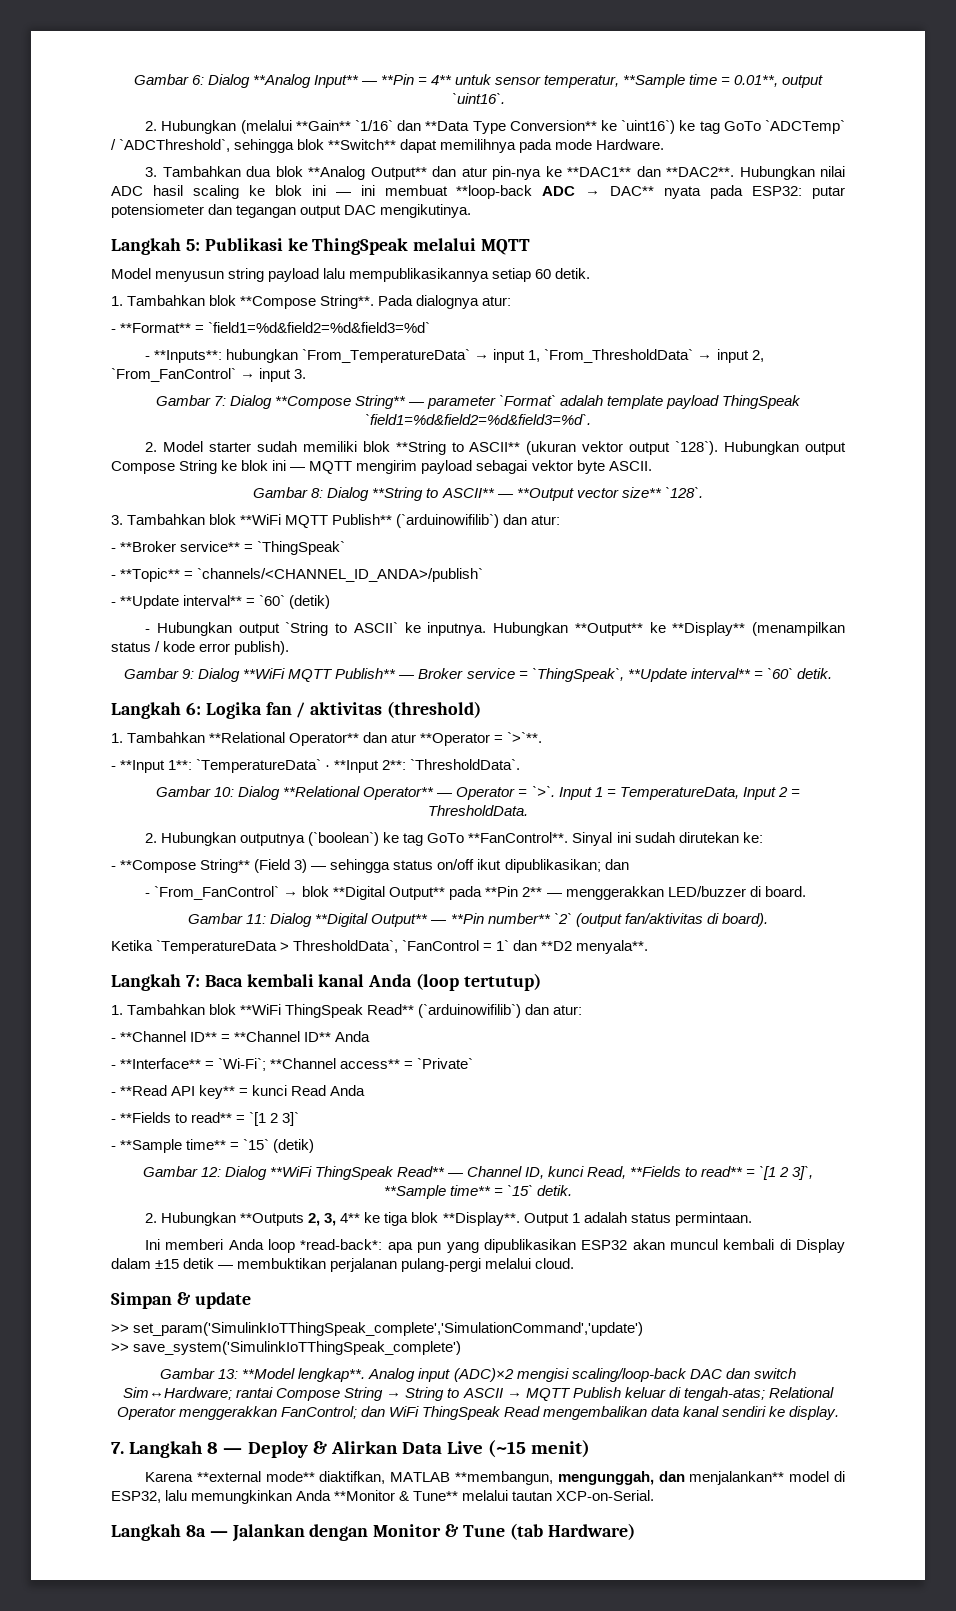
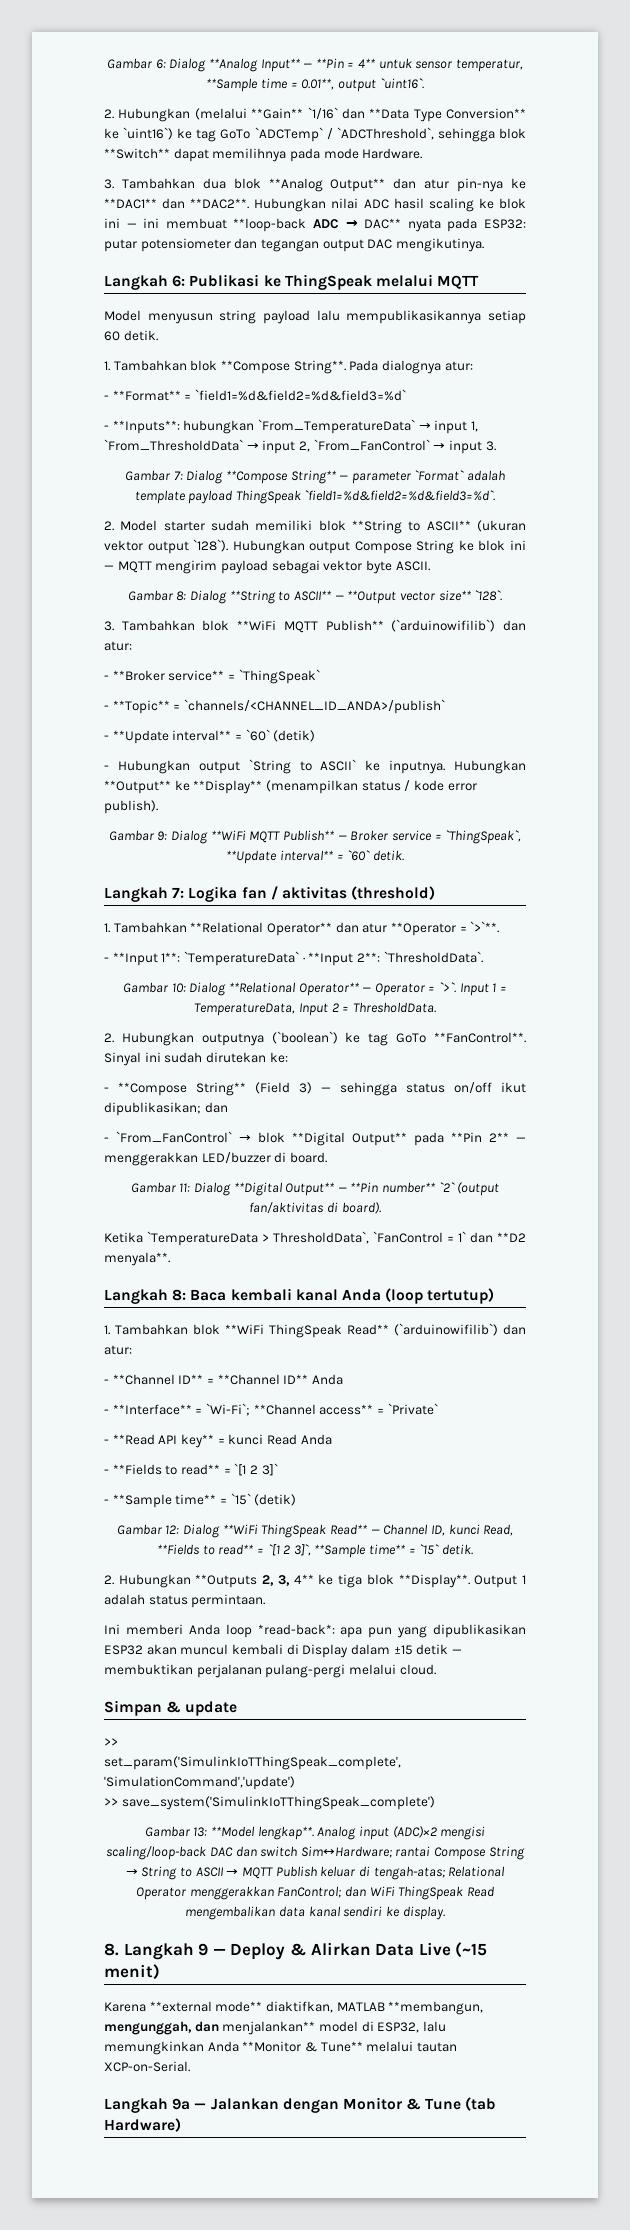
- Langkah 5: Publikasi ke ThingSpeak melalui MQTT
+ Langkah 6: Publikasi ke ThingSpeak melalui MQTT
- Langkah 6: Logika fan / aktivitas (threshold)
+ Langkah 7: Logika fan / aktivitas (threshold)
- Langkah 7: Baca kembali kanal Anda (loop tertutup)
+ Langkah 8: Baca kembali kanal Anda (loop tertutup)
- 7. Langkah 8 — Deploy & Alirkan Data Live (~15 menit)
+ 8. Langkah 9 — Deploy & Alirkan Data Live (~15 menit)
- Langkah 8a — Jalankan dengan Monitor & Tune (tab Hardware)
+ Langkah 9a — Jalankan dengan Monitor & Tune (tab Hardware)

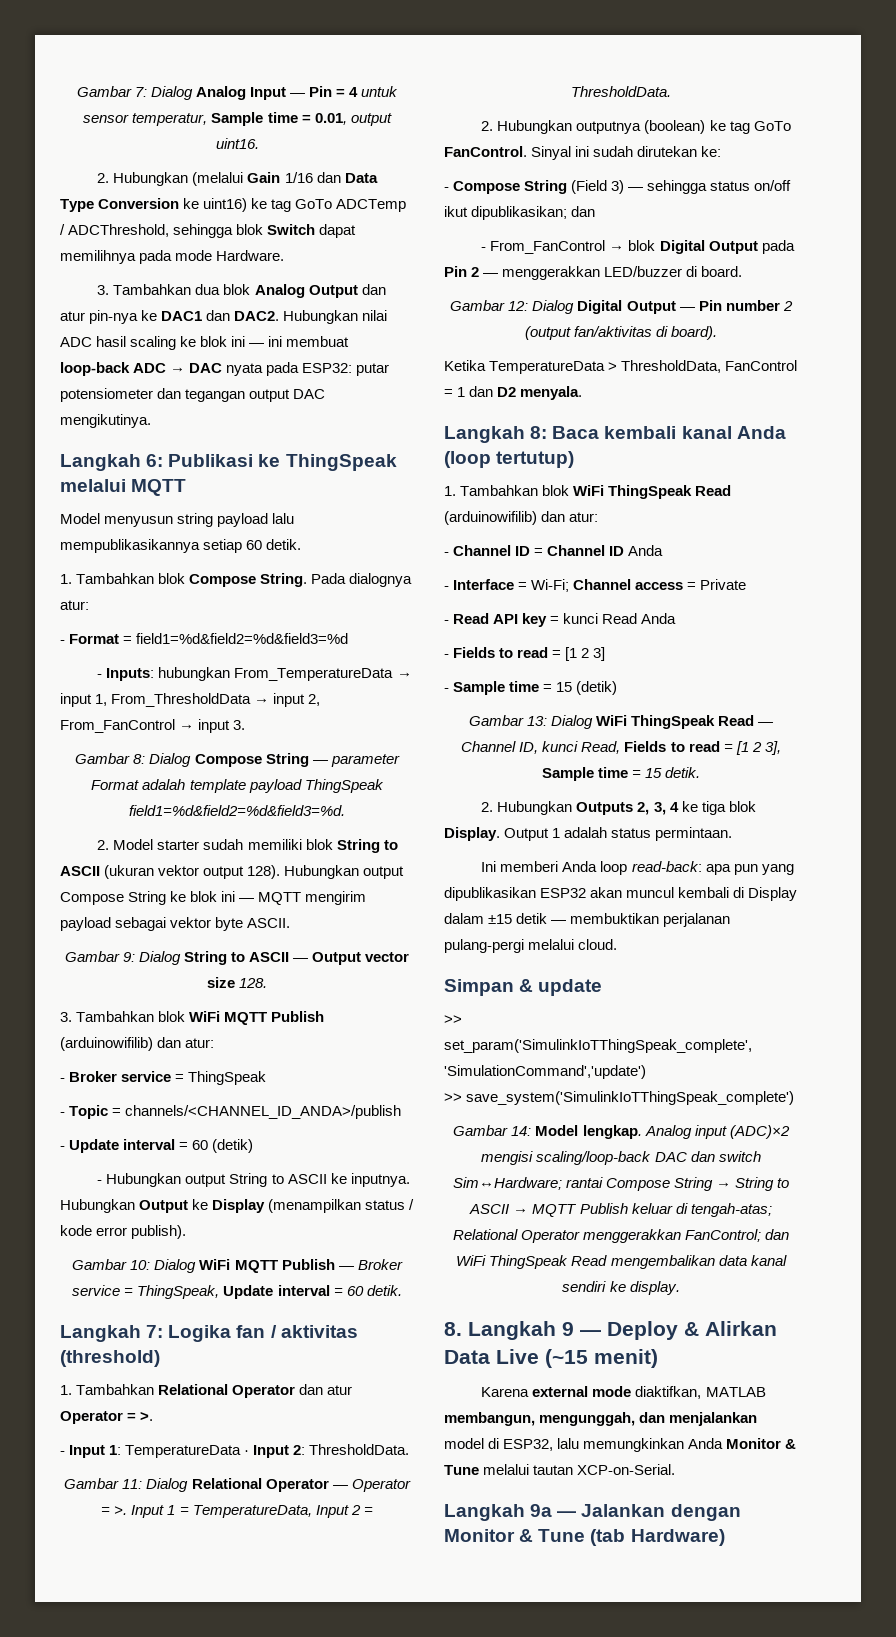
- Gambar 6: Dialog **Analog Input** — **Pin = 4** untuk sensor temperatur, **Sample time = 0.01**, output `uint16`.
+ Gambar 7: Dialog Analog Input — Pin = 4 untuk sensor temperatur, Sample time = 0.01, output uint16.
- 2. Hubungkan (melalui **Gain** `1/16` dan **Data Type Conversion** ke `uint16`) ke tag GoTo `ADCTemp` / `ADCThreshold`, sehingga blok **Switch** dapat memilihnya pada mode Hardware.
+ 2. Hubungkan (melalui Gain 1/16 dan Data Type Conversion ke uint16) ke tag GoTo ADCTemp / ADCThreshold, sehingga blok Switch dapat memilihnya pada mode Hardware.
- 3. Tambahkan dua blok **Analog Output** dan atur pin-nya ke **DAC1** dan **DAC2**.
+ 3. Tambahkan dua blok Analog Output dan atur pin-nya ke DAC1 dan DAC2.
- Hubungkan nilai ADC hasil scaling ke blok ini — ini membuat **loop-back ADC → DAC** nyata pada ESP32: putar potensiometer dan tegangan output DAC mengikutinya.
+ Hubungkan nilai ADC hasil scaling ke blok ini — ini membuat loop-back ADC → DAC nyata pada ESP32: putar potensiometer dan tegangan output DAC mengikutinya.
- 1. Tambahkan blok **Compose String**.
+ 1. Tambahkan blok Compose String.
- - **Format** = `field1=%d&field2=%d&field3=%d`
- - **Inputs**: hubungkan `From_TemperatureData` → input 1, `From_ThresholdData` → input 2, `From_FanControl` → input 3.
+ - Format = field1=%d&field2=%d&field3=%d
+ - Inputs: hubungkan From_TemperatureData → input 1, From_ThresholdData → input 2, From_FanControl → input 3.
- Gambar 7: Dialog **Compose String** — parameter `Format` adalah template payload ThingSpeak `field1=%d&field2=%d&field3=%d`.
+ Gambar 8: Dialog Compose String — parameter Format adalah template payload ThingSpeak field1=%d&field2=%d&field3=%d.
- 2. Model starter sudah memiliki blok **String to ASCII** (ukuran vektor output `128`).
+ 2. Model starter sudah memiliki blok String to ASCII (ukuran vektor output 128).
- Gambar 8: Dialog **String to ASCII** — **Output vector size** `128`.
+ Gambar 9: Dialog String to ASCII — Output vector size 128.
- 3. Tambahkan blok **WiFi MQTT Publish** (`arduinowifilib`) dan atur:
- - **Broker service** = `ThingSpeak`
- - **Topic** = `channels/<CHANNEL_ID_ANDA>/publish`
- - **Update interval** = `60` (detik)
- - Hubungkan output `String to ASCII` ke inputnya. Hubungkan **Output** ke **Display** (menampilkan status / kode error publish).
+ 3. Tambahkan blok WiFi MQTT Publish (arduinowifilib) dan atur:
+ - Broker service = ThingSpeak
+ - Topic = channels/<CHANNEL_ID_ANDA>/publish
+ - Update interval = 60 (detik)
+ - Hubungkan output String to ASCII ke inputnya. Hubungkan Output ke Display (menampilkan status / kode error publish).
- Gambar 9: Dialog **WiFi MQTT Publish** — Broker service = `ThingSpeak`, **Update interval** = `60` detik.
+ Gambar 10: Dialog WiFi MQTT Publish — Broker service = ThingSpeak, Update interval = 60 detik.
- 1. Tambahkan **Relational Operator** dan atur **Operator = `>`**.
- - **Input 1**: `TemperatureData` · **Input 2**: `ThresholdData`.
- Gambar 10: Dialog **Relational Operator** — Operator = `>`.
+ 1. Tambahkan Relational Operator dan atur Operator = >.
+ - Input 1: TemperatureData · Input 2: ThresholdData.
+ Gambar 11: Dialog Relational Operator — Operator = >.
- 2. Hubungkan outputnya (`boolean`) ke tag GoTo **FanControl**.
+ 2. Hubungkan outputnya (boolean) ke tag GoTo FanControl.
- - **Compose String** (Field 3) — sehingga status on/off ikut dipublikasikan; dan
+ - Compose String (Field 3) — sehingga status on/off ikut dipublikasikan; dan
- - `From_FanControl` → blok **Digital Output** pada **Pin 2** — menggerakkan LED/buzzer di board.
+ - From_FanControl → blok Digital Output pada Pin 2 — menggerakkan LED/buzzer di board.
- Gambar 11: Dialog **Digital Output** — **Pin number** `2` (output fan/aktivitas di board).
+ Gambar 12: Dialog Digital Output — Pin number 2 (output fan/aktivitas di board).
- Ketika `TemperatureData > ThresholdData`, `FanControl = 1` dan **D2 menyala**.
+ Ketika TemperatureData > ThresholdData, FanControl = 1 dan D2 menyala.
- 1. Tambahkan blok **WiFi ThingSpeak Read** (`arduinowifilib`) dan atur:
- - **Channel ID** = **Channel ID** Anda
- - **Interface** = `Wi-Fi`; **Channel access** = `Private`
- - **Read API key** = kunci Read Anda
+ 1. Tambahkan blok WiFi ThingSpeak Read (arduinowifilib) dan atur:
+ - Channel ID = Channel ID Anda
+ - Interface = Wi-Fi; Channel access = Private
+ - Read API key = kunci Read Anda
- - **Fields to read** = `[1 2 3]`
- - **Sample time** = `15` (detik)
- Gambar 12: Dialog **WiFi ThingSpeak Read** — Channel ID, kunci Read, **Fields to read** = `[1 2 3]`, **Sample time** = `15` detik.
+ - Fields to read = [1 2 3]
+ - Sample time = 15 (detik)
+ Gambar 13: Dialog WiFi ThingSpeak Read — Channel ID, kunci Read, Fields to read = [1 2 3], Sample time = 15 detik.
- 2. Hubungkan **Outputs 2, 3, 4** ke tiga blok **Display**.
+ 2. Hubungkan Outputs 2, 3, 4 ke tiga blok Display.
- Ini memberi Anda loop *read-back*: apa pun yang dipublikasikan ESP32 akan muncul kembali di Display dalam ±15 detik — membuktikan perjalanan pulang-pergi melalui cloud.
+ Ini memberi Anda loop read-back: apa pun yang dipublikasikan ESP32 akan muncul kembali di Display dalam ±15 detik — membuktikan perjalanan pulang-pergi melalui cloud.
- Gambar 13: **Model lengkap**.
+ Gambar 14: Model lengkap.
- Karena **external mode** diaktifkan, MATLAB **membangun, mengunggah, dan menjalankan** model di ESP32, lalu memungkinkan Anda **Monitor & Tune** melalui tautan XCP-on-Serial.
+ Karena external mode diaktifkan, MATLAB membangun, mengunggah, dan menjalankan model di ESP32, lalu memungkinkan Anda Monitor & Tune melalui tautan XCP-on-Serial.

